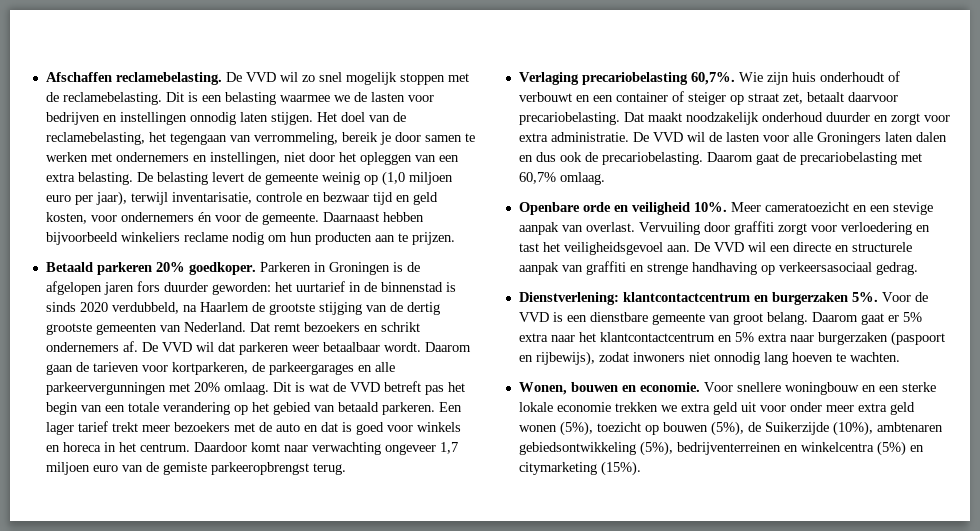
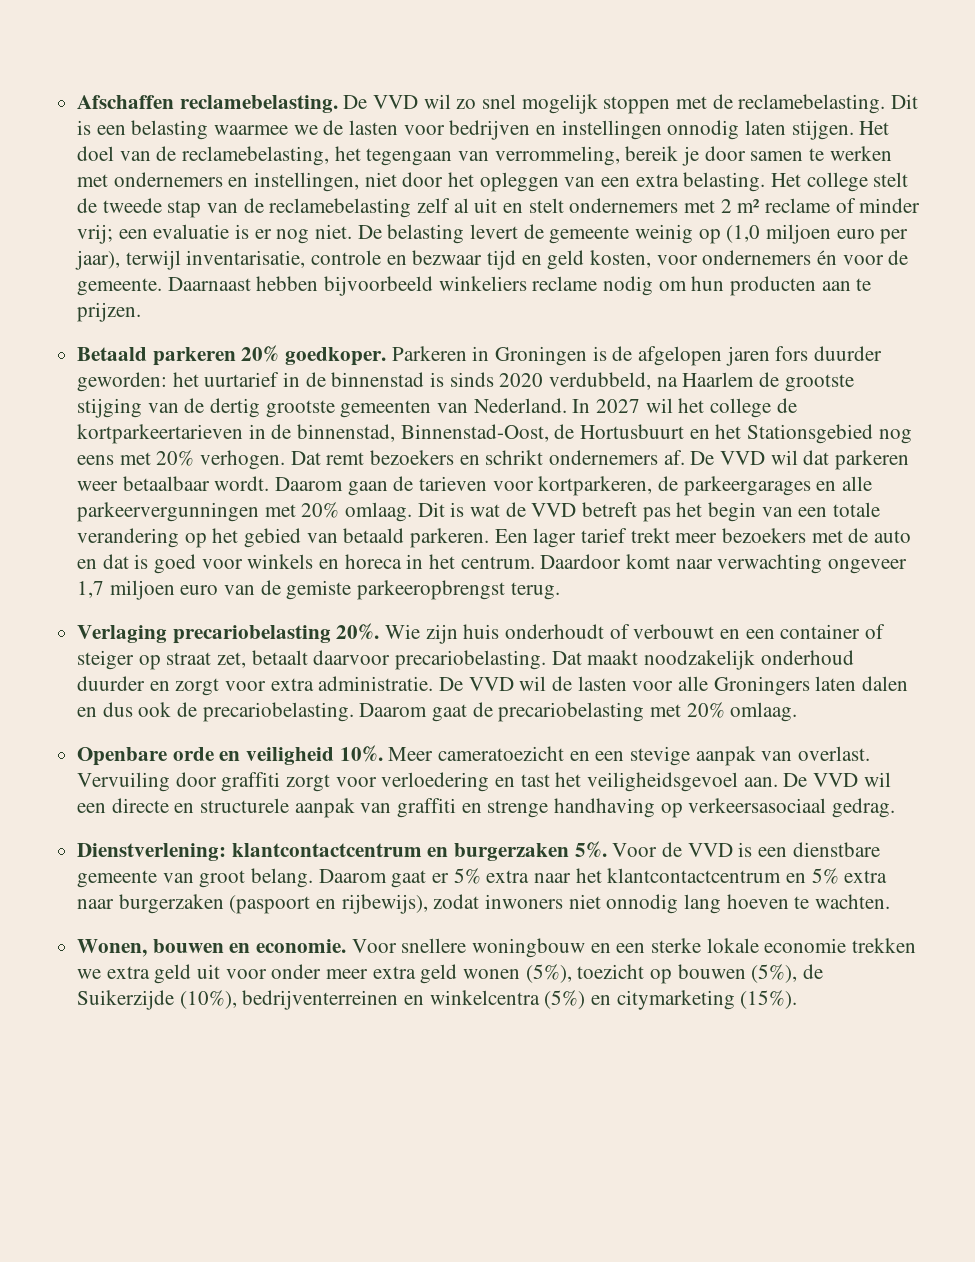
+ Het college stelt de tweede stap van de reclamebelasting zelf al uit en stelt ondernemers met 2 m² reclame of minder vrij; een evaluatie is er nog niet.
+ In 2027 wil het college de kortparkeertarieven in de binnenstad, Binnenstad-Oost, de Hortusbuurt en het Stationsgebied nog eens met 20% verhogen.
- Verlaging precariobelasting 60,7%.
+ Verlaging precariobelasting 20%.
- Daarom gaat de precariobelasting met 60,7% omlaag.
+ Daarom gaat de precariobelasting met 20% omlaag.
- Voor snellere woningbouw en een sterke lokale economie trekken we extra geld uit voor onder meer extra geld wonen (5%), toezicht op bouwen (5%), de Suikerzijde (10%), ambtenaren gebiedsontwikkeling (5%), bedrijventerreinen en winkelcentra (5%) en citymarketing (15%).
+ Voor snellere woningbouw en een sterke lokale economie trekken we extra geld uit voor onder meer extra geld wonen (5%), toezicht op bouwen (5%), de Suikerzijde (10%), bedrijventerreinen en winkelcentra (5%) en citymarketing (15%).

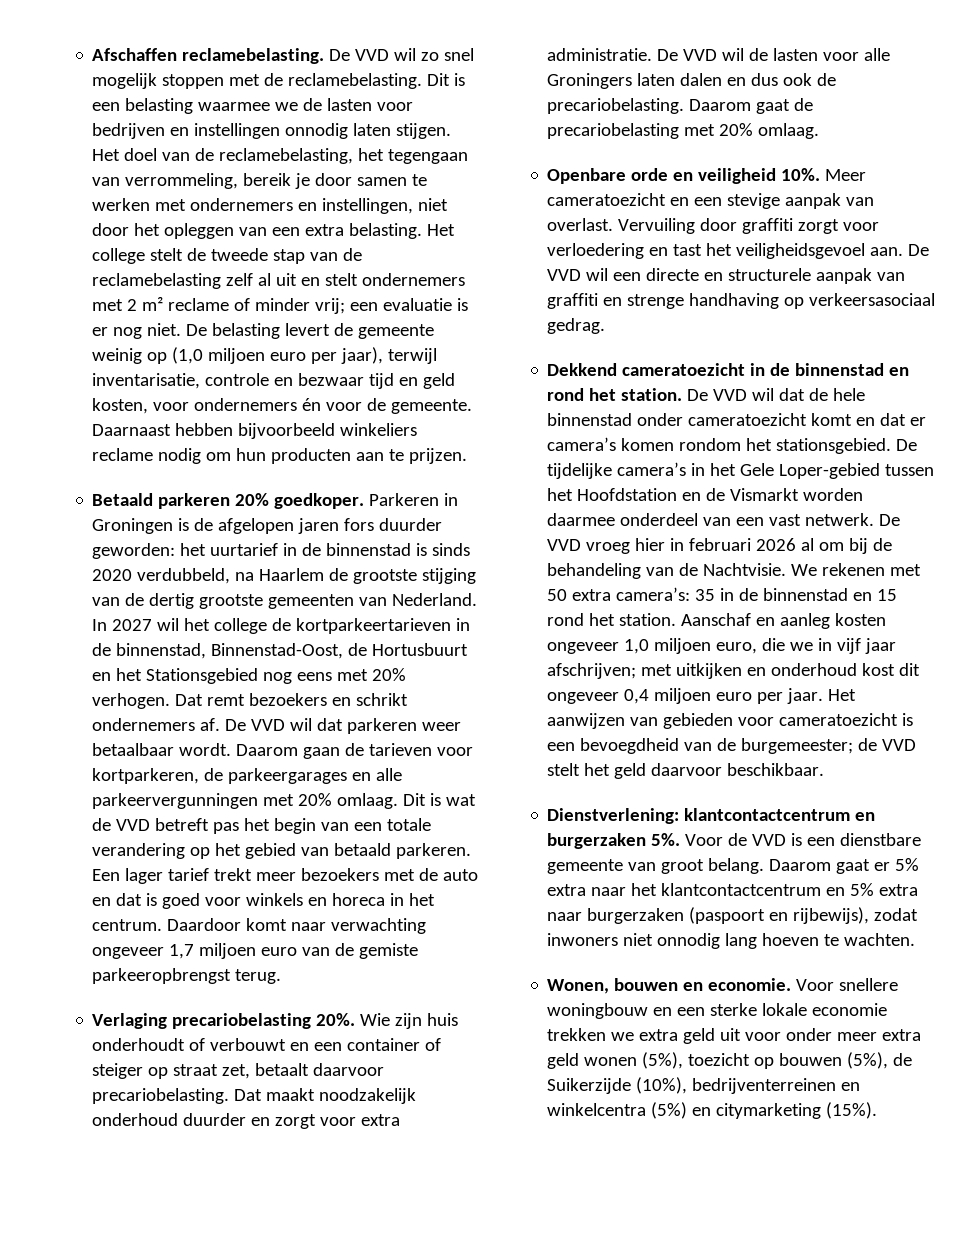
+ Dekkend cameratoezicht in de binnenstad en rond het station. De VVD wil dat de hele binnenstad onder cameratoezicht komt en dat er camera’s komen rondom het stationsgebied. De tijdelijke camera’s in het Gele Loper-gebied tussen het Hoofdstation en de Vismarkt worden daarmee onderdeel van een vast netwerk. De VVD vroeg hier in februari 2026 al om bij de behandeling van de Nachtvisie. We rekenen met 50 extra camera’s: 35 in de binnenstad en 15 rond het station. Aanschaf en aanleg kosten ongeveer 1,0 miljoen euro, die we in vijf jaar afschrijven; met uitkijken en onderhoud kost dit ongeveer 0,4 miljoen euro per jaar. Het aanwijzen van gebieden voor cameratoezicht is een bevoegdheid van de burgemeester; de VVD stelt het geld daarvoor beschikbaar.

